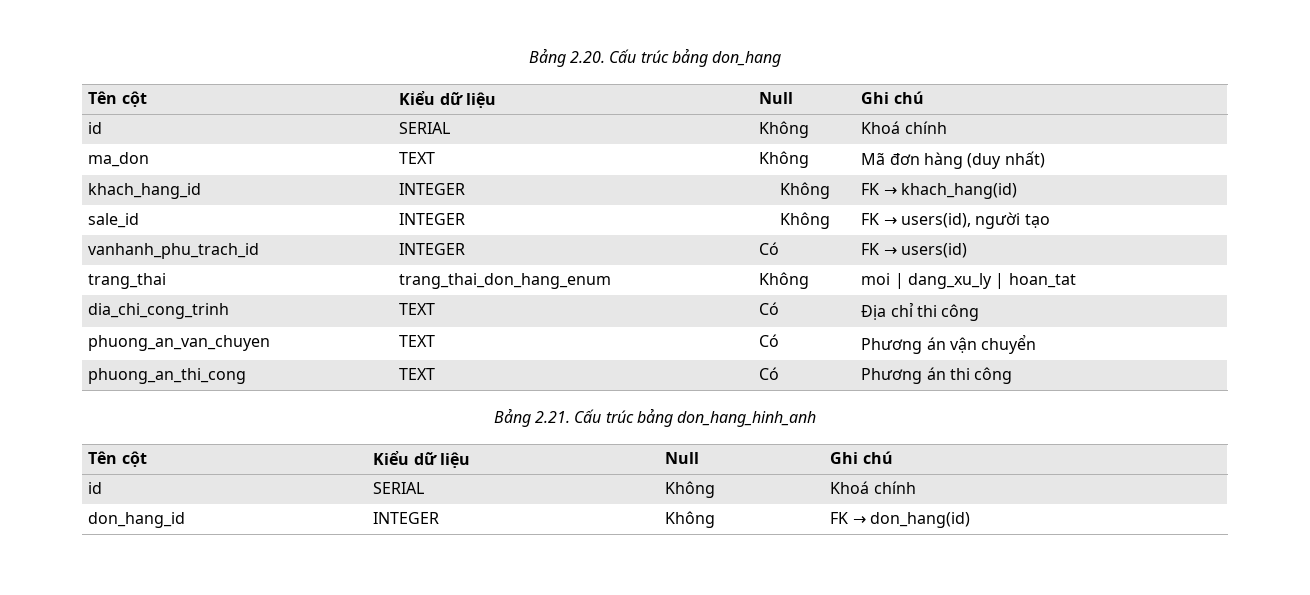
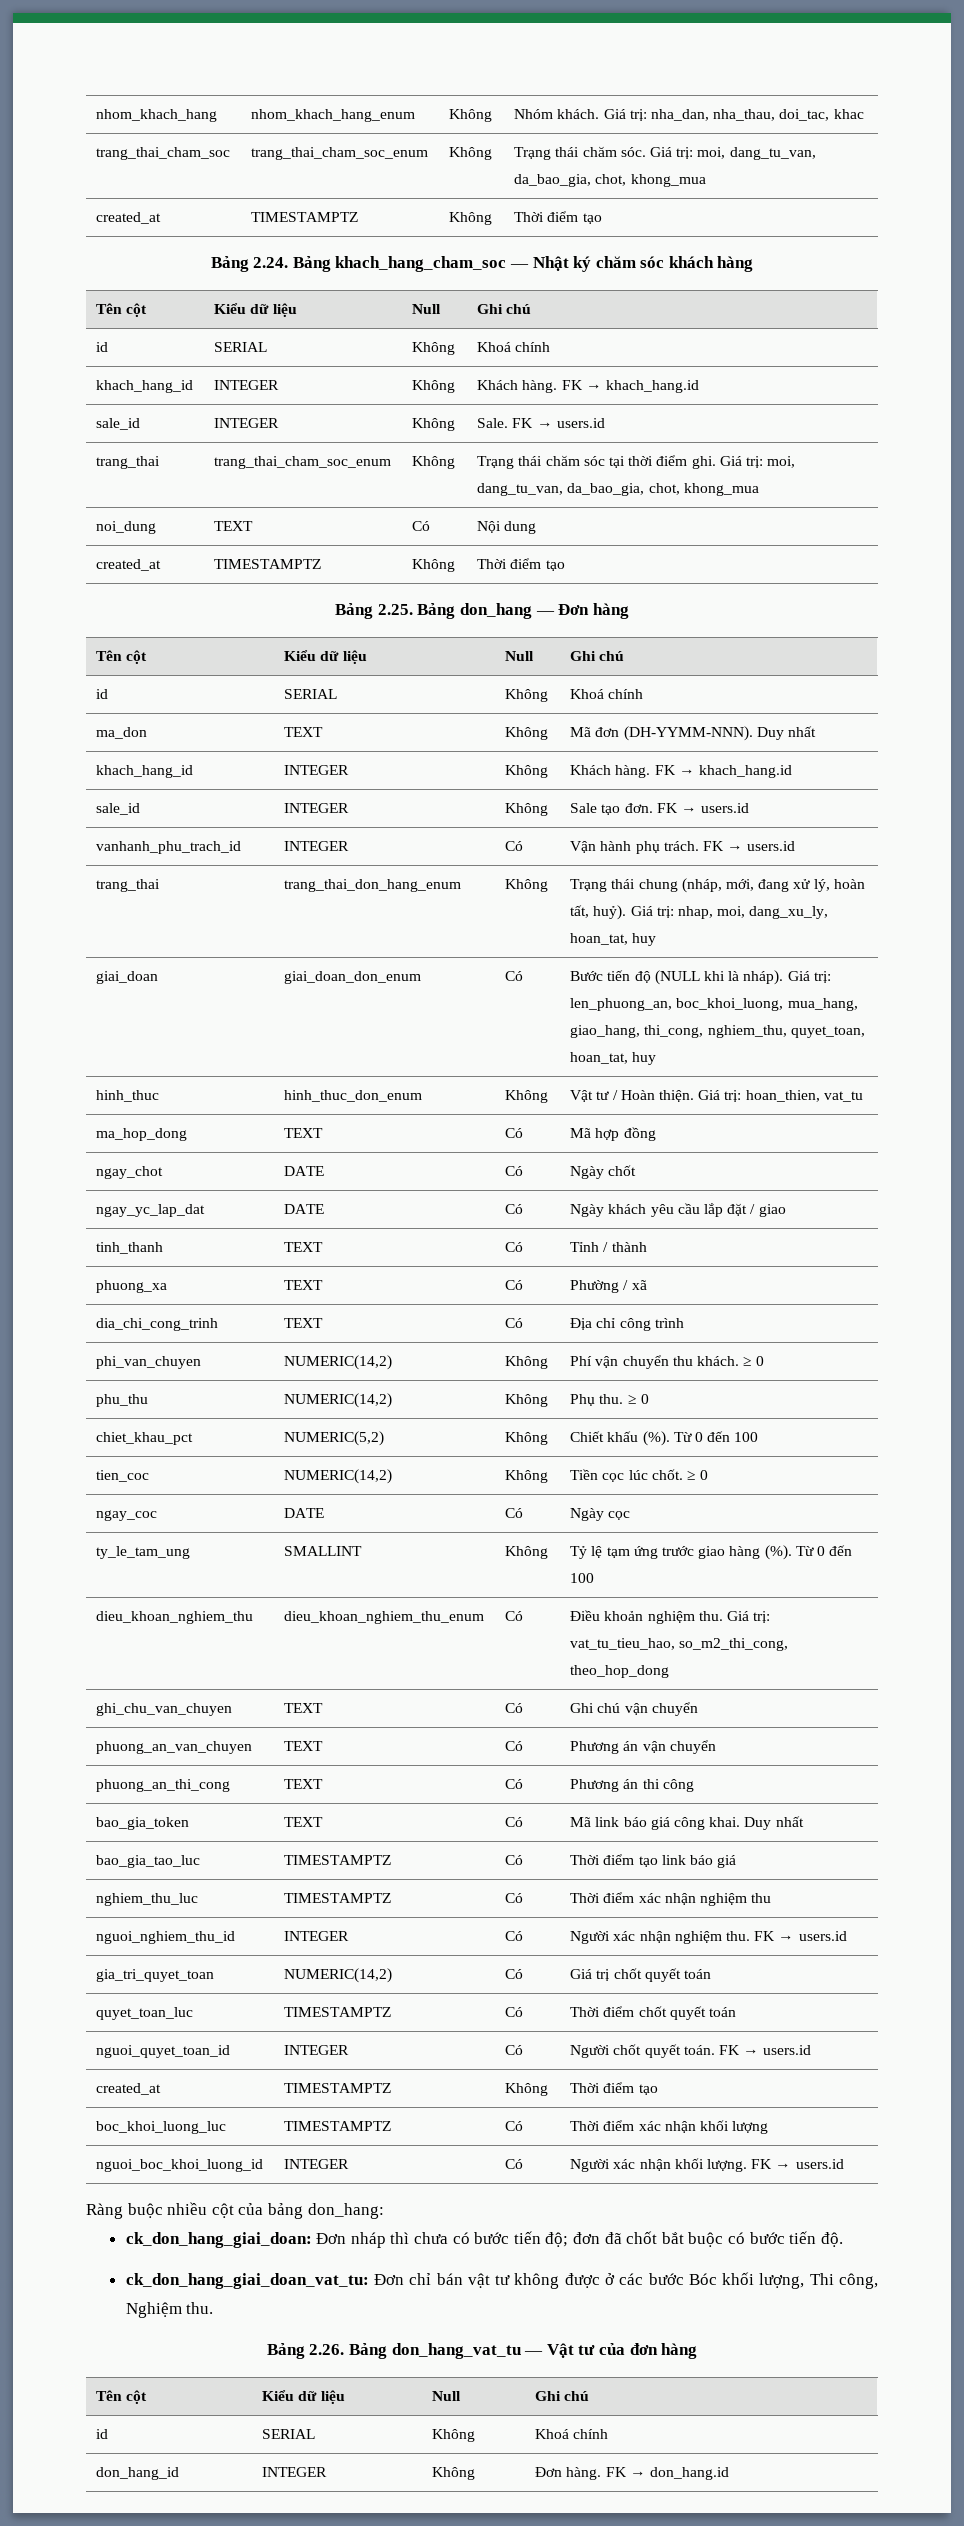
- Bảng 2.20. Cấu trúc bảng don_hang
+ nhom_khach_hang | nhom_khach_hang_enum | Không | Nhóm khách. Giá trị: nha_dan, nha_thau, doi_tac, khac
+ trang_thai_cham_soc | trang_thai_cham_soc_enum | Không | Trạng thái chăm sóc. Giá trị: moi, dang_tu_van, da_bao_gia, chot, khong_mua
+ created_at | TIMESTAMPTZ | Không | Thời điểm tạo
+ Bảng 2.24. Bảng khach_hang_cham_soc — Nhật ký chăm sóc khách hàng
+ Tên cột | Kiểu dữ liệu | Null | Ghi chú
+ id | SERIAL | Không | Khoá chính
+ khach_hang_id | INTEGER | Không | Khách hàng. FK → khach_hang.id
+ sale_id | INTEGER | Không | Sale. FK → users.id
+ trang_thai | trang_thai_cham_soc_enum | Không | Trạng thái chăm sóc tại thời điểm ghi. Giá trị: moi, dang_tu_van, da_bao_gia, chot, khong_mua
+ noi_dung | TEXT | Có | Nội dung
+ created_at | TIMESTAMPTZ | Không | Thời điểm tạo
+ Bảng 2.25. Bảng don_hang — Đơn hàng
- ma_don | TEXT | Không | Mã đơn hàng (duy nhất)
- khach_hang_id | INTEGER | Không | FK → khach_hang(id)
- sale_id | INTEGER | Không | FK → users(id), người tạo
+ ma_don | TEXT | Không | Mã đơn (DH-YYMM-NNN). Duy nhất
+ khach_hang_id | INTEGER | Không | Khách hàng. FK → khach_hang.id
+ sale_id | INTEGER | Không | Sale tạo đơn. FK → users.id
- vanhanh_phu_trach_id | INTEGER | Có | FK → users(id)
+ vanhanh_phu_trach_id | INTEGER | Có | Vận hành phụ trách. FK → users.id
- trang_thai | trang_thai_don_hang_enum | Không | moi | dang_xu_ly | hoan_tat
+ trang_thai | trang_thai_don_hang_enum | Không | Trạng thái chung (nháp, mới, đang xử lý, hoàn tất, huỷ). Giá trị: nhap, moi, dang_xu_ly, hoan_tat, huy
+ giai_doan | giai_doan_don_enum | Có | Bước tiến độ (NULL khi là nháp). Giá trị: len_phuong_an, boc_khoi_luong, mua_hang, giao_hang, thi_cong, nghiem_thu, quyet_toan, hoan_tat, huy
+ hinh_thuc | hinh_thuc_don_enum | Không | Vật tư / Hoàn thiện. Giá trị: hoan_thien, vat_tu
+ ma_hop_dong | TEXT | Có | Mã hợp đồng
+ ngay_chot | DATE | Có | Ngày chốt
+ ngay_yc_lap_dat | DATE | Có | Ngày khách yêu cầu lắp đặt / giao
+ tinh_thanh | TEXT | Có | Tỉnh / thành
+ phuong_xa | TEXT | Có | Phường / xã
- dia_chi_cong_trinh | TEXT | Có | Địa chỉ thi công
+ dia_chi_cong_trinh | TEXT | Có | Địa chỉ công trình
+ phi_van_chuyen | NUMERIC(14,2) | Không | Phí vận chuyển thu khách. ≥ 0
+ phu_thu | NUMERIC(14,2) | Không | Phụ thu. ≥ 0
+ chiet_khau_pct | NUMERIC(5,2) | Không | Chiết khấu (%). Từ 0 đến 100
+ tien_coc | NUMERIC(14,2) | Không | Tiền cọc lúc chốt. ≥ 0
+ ngay_coc | DATE | Có | Ngày cọc
+ ty_le_tam_ung | SMALLINT | Không | Tỷ lệ tạm ứng trước giao hàng (%). Từ 0 đến 100
+ dieu_khoan_nghiem_thu | dieu_khoan_nghiem_thu_enum | Có | Điều khoản nghiệm thu. Giá trị: vat_tu_tieu_hao, so_m2_thi_cong, theo_hop_dong
+ ghi_chu_van_chuyen | TEXT | Có | Ghi chú vận chuyển
- Bảng 2.21. Cấu trúc bảng don_hang_hinh_anh
+ bao_gia_token | TEXT | Có | Mã link báo giá công khai. Duy nhất
+ bao_gia_tao_luc | TIMESTAMPTZ | Có | Thời điểm tạo link báo giá
+ nghiem_thu_luc | TIMESTAMPTZ | Có | Thời điểm xác nhận nghiệm thu
+ nguoi_nghiem_thu_id | INTEGER | Có | Người xác nhận nghiệm thu. FK → users.id
+ gia_tri_quyet_toan | NUMERIC(14,2) | Có | Giá trị chốt quyết toán
+ quyet_toan_luc | TIMESTAMPTZ | Có | Thời điểm chốt quyết toán
+ nguoi_quyet_toan_id | INTEGER | Có | Người chốt quyết toán. FK → users.id
+ created_at | TIMESTAMPTZ | Không | Thời điểm tạo
+ boc_khoi_luong_luc | TIMESTAMPTZ | Có | Thời điểm xác nhận khối lượng
+ nguoi_boc_khoi_luong_id | INTEGER | Có | Người xác nhận khối lượng. FK → users.id
+ Ràng buộc nhiều cột của bảng don_hang:
+ ck_don_hang_giai_doan: Đơn nháp thì chưa có bước tiến độ; đơn đã chốt bắt buộc có bước tiến độ.
+ ck_don_hang_giai_doan_vat_tu: Đơn chỉ bán vật tư không được ở các bước Bóc khối lượng, Thi công, Nghiệm thu.
+ Bảng 2.26. Bảng don_hang_vat_tu — Vật tư của đơn hàng
- don_hang_id | INTEGER | Không | FK → don_hang(id)
+ don_hang_id | INTEGER | Không | Đơn hàng. FK → don_hang.id

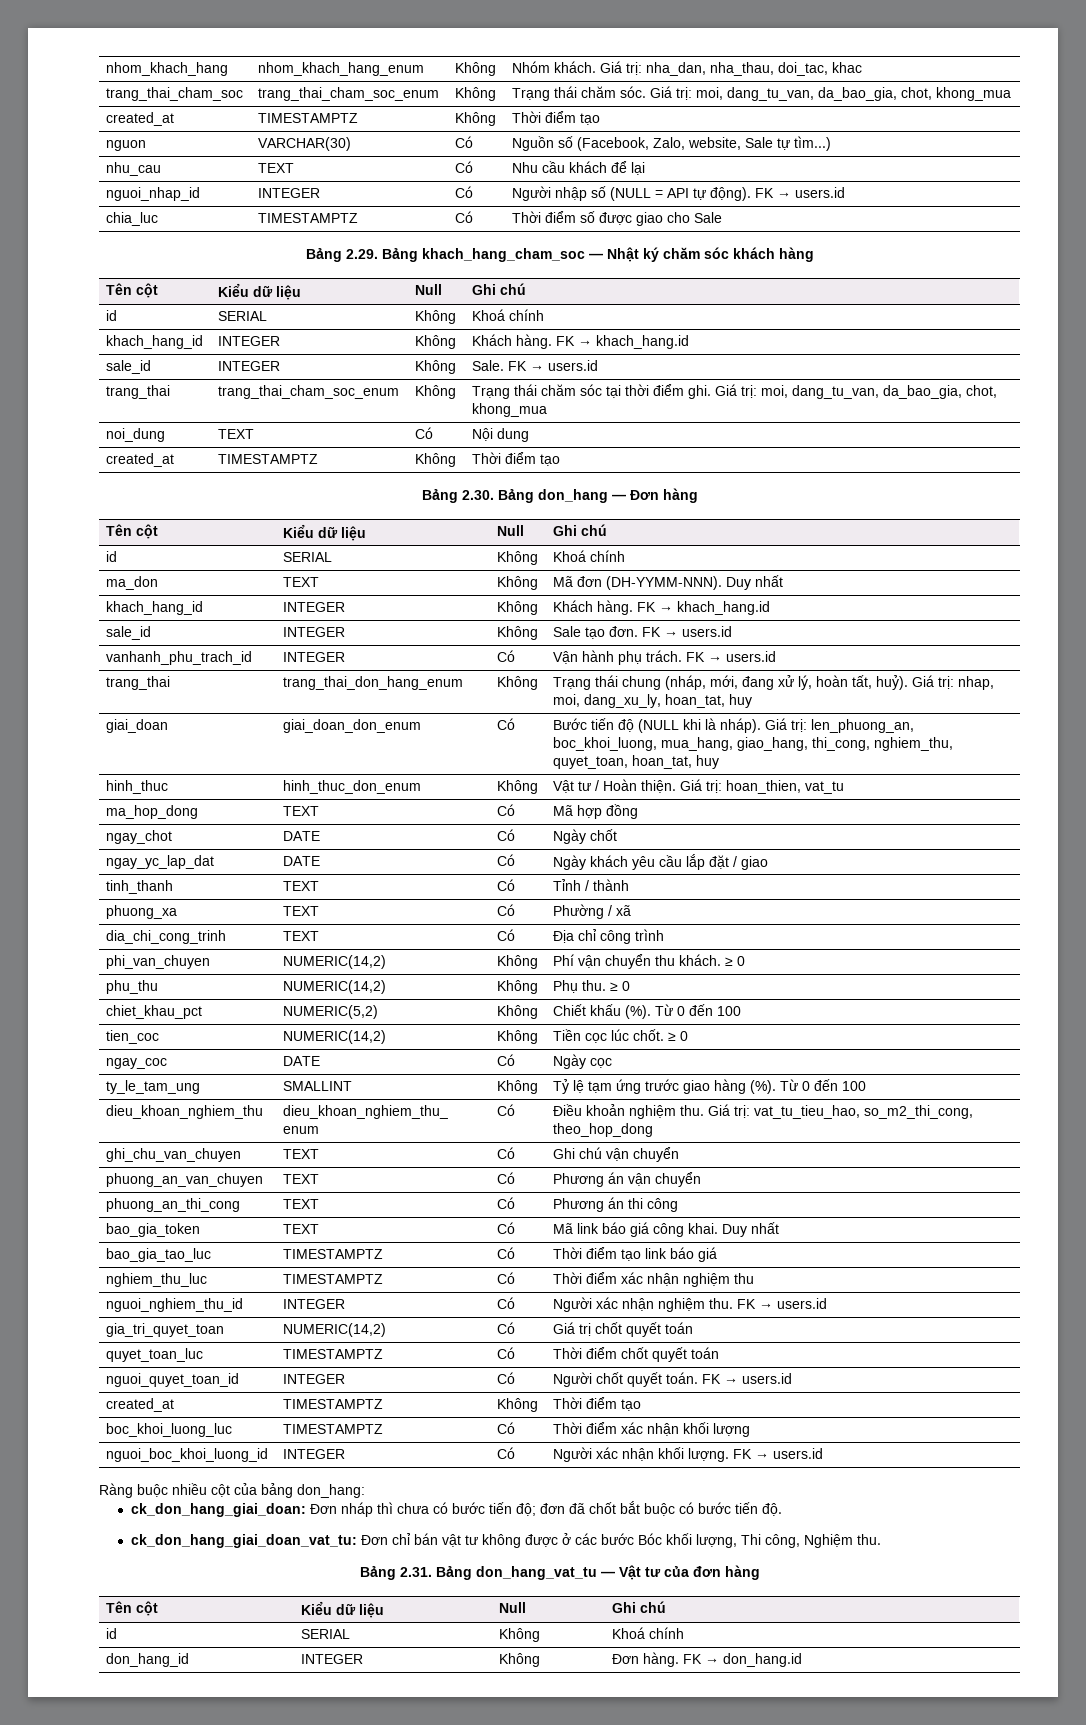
- Bảng 2.24. Bảng khach_hang_cham_soc — Nhật ký chăm sóc khách hàng
+ nguon | VARCHAR(30) | Có | Nguồn số (Facebook, Zalo, website, Sale tự tìm...)
+ nhu_cau | TEXT | Có | Nhu cầu khách để lại
+ nguoi_nhap_id | INTEGER | Có | Người nhập số (NULL = API tự động). FK → users.id
+ chia_luc | TIMESTAMPTZ | Có | Thời điểm số được giao cho Sale
+ Bảng 2.29. Bảng khach_hang_cham_soc — Nhật ký chăm sóc khách hàng
- Bảng 2.25. Bảng don_hang — Đơn hàng
+ Bảng 2.30. Bảng don_hang — Đơn hàng
- Bảng 2.26. Bảng don_hang_vat_tu — Vật tư của đơn hàng
+ Bảng 2.31. Bảng don_hang_vat_tu — Vật tư của đơn hàng

